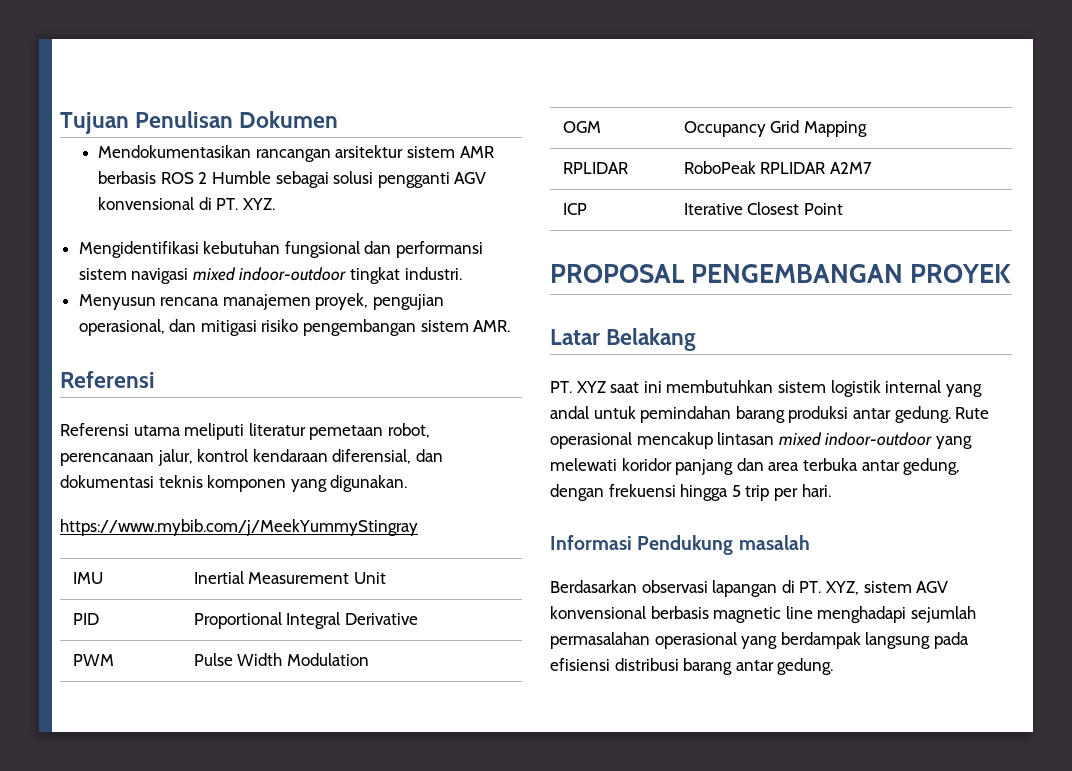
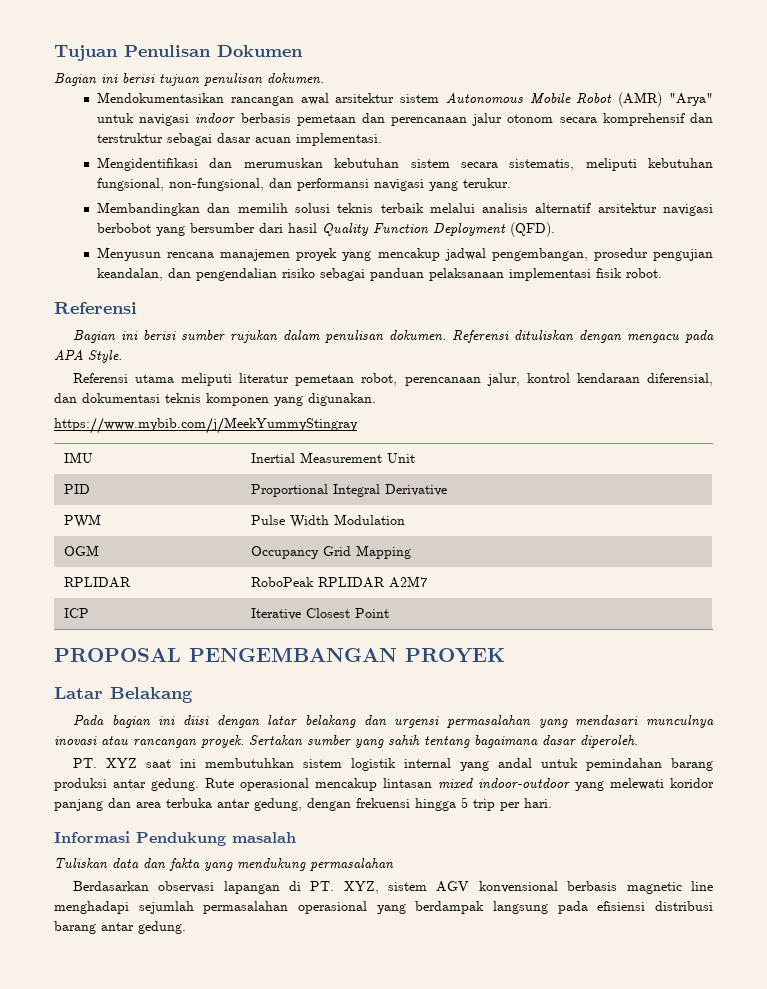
+ Bagian ini berisi tujuan penulisan dokumen.
- Mendokumentasikan rancangan arsitektur sistem AMR berbasis ROS 2 Humble sebagai solusi pengganti AGV konvensional di PT. XYZ.
- Mengidentifikasi kebutuhan fungsional dan performansi sistem navigasi mixed indoor-outdoor tingkat industri.
- Menyusun rencana manajemen proyek, pengujian operasional, dan mitigasi risiko pengembangan sistem AMR.
+ Mendokumentasikan rancangan awal arsitektur sistem Autonomous Mobile Robot (AMR) "Arya" untuk navigasi indoor berbasis pemetaan dan perencanaan jalur otonom secara komprehensif dan terstruktur sebagai dasar acuan implementasi.
+ Mengidentifikasi dan merumuskan kebutuhan sistem secara sistematis, meliputi kebutuhan fungsional, non-fungsional, dan performansi navigasi yang terukur.
+ Membandingkan dan memilih solusi teknis terbaik melalui analisis alternatif arsitektur navigasi berbobot yang bersumber dari hasil Quality Function Deployment (QFD).
+ Menyusun rencana manajemen proyek yang mencakup jadwal pengembangan, prosedur pengujian keandalan, dan pengendalian risiko sebagai panduan pelaksanaan implementasi fisik robot.
  Referensi
+ Bagian ini berisi sumber rujukan dalam penulisan dokumen. Referensi dituliskan dengan mengacu pada APA Style.
+ Pada bagian ini diisi dengan latar belakang dan urgensi permasalahan yang mendasari munculnya inovasi atau rancangan proyek. Sertakan sumber yang sahih tentang bagaimana dasar diperoleh.
+ Tuliskan data dan fakta yang mendukung permasalahan

